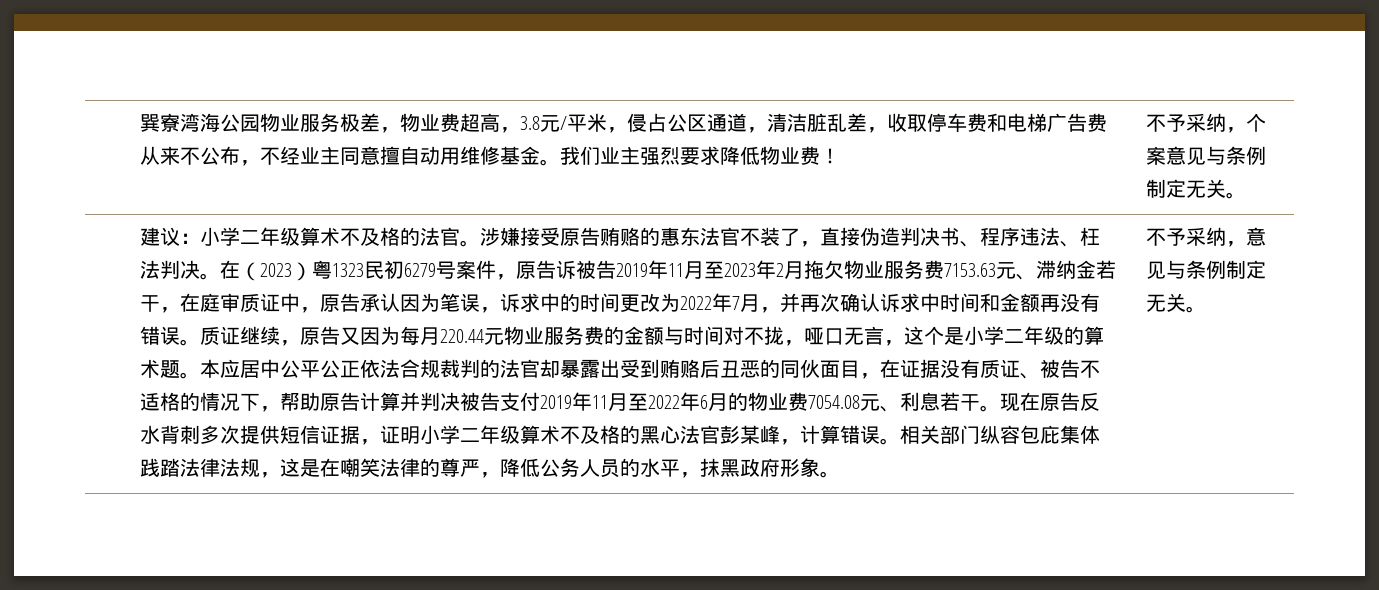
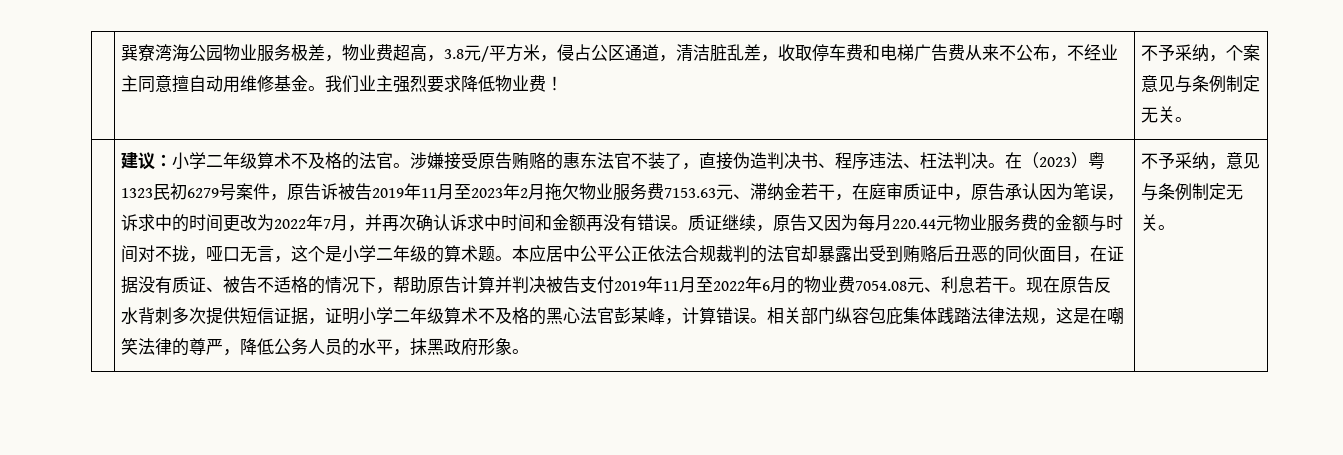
- 巽寮湾海公园物业服务极差，物业费超高，3.8元/平米，侵占公区通道，清洁脏乱差，收取停车费和电梯广告费从来不公布，不经业主同意擅自动用维修基金。
+ 巽寮湾海公园物业服务极差，物业费超高，3.8元/平方米，侵占公区通道，清洁脏乱差，收取停车费和电梯广告费从来不公布，不经业主同意擅自动用维修基金。

